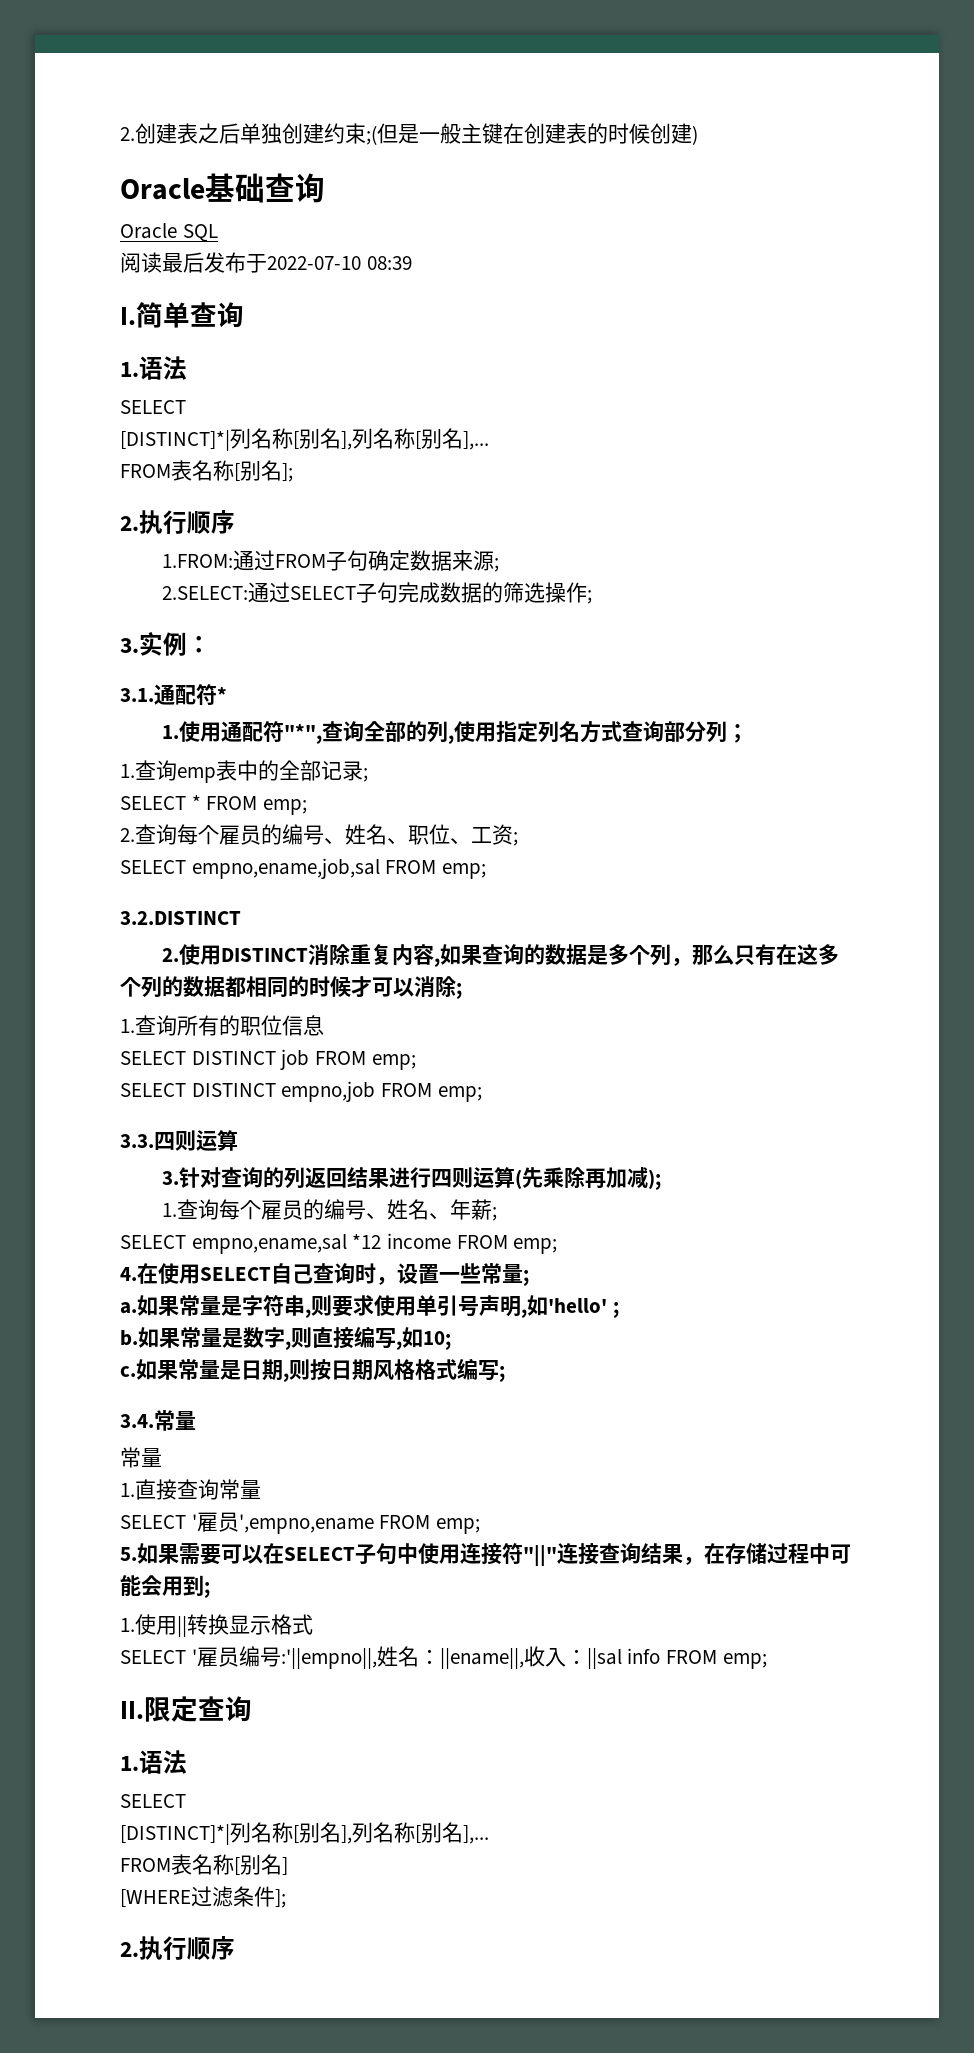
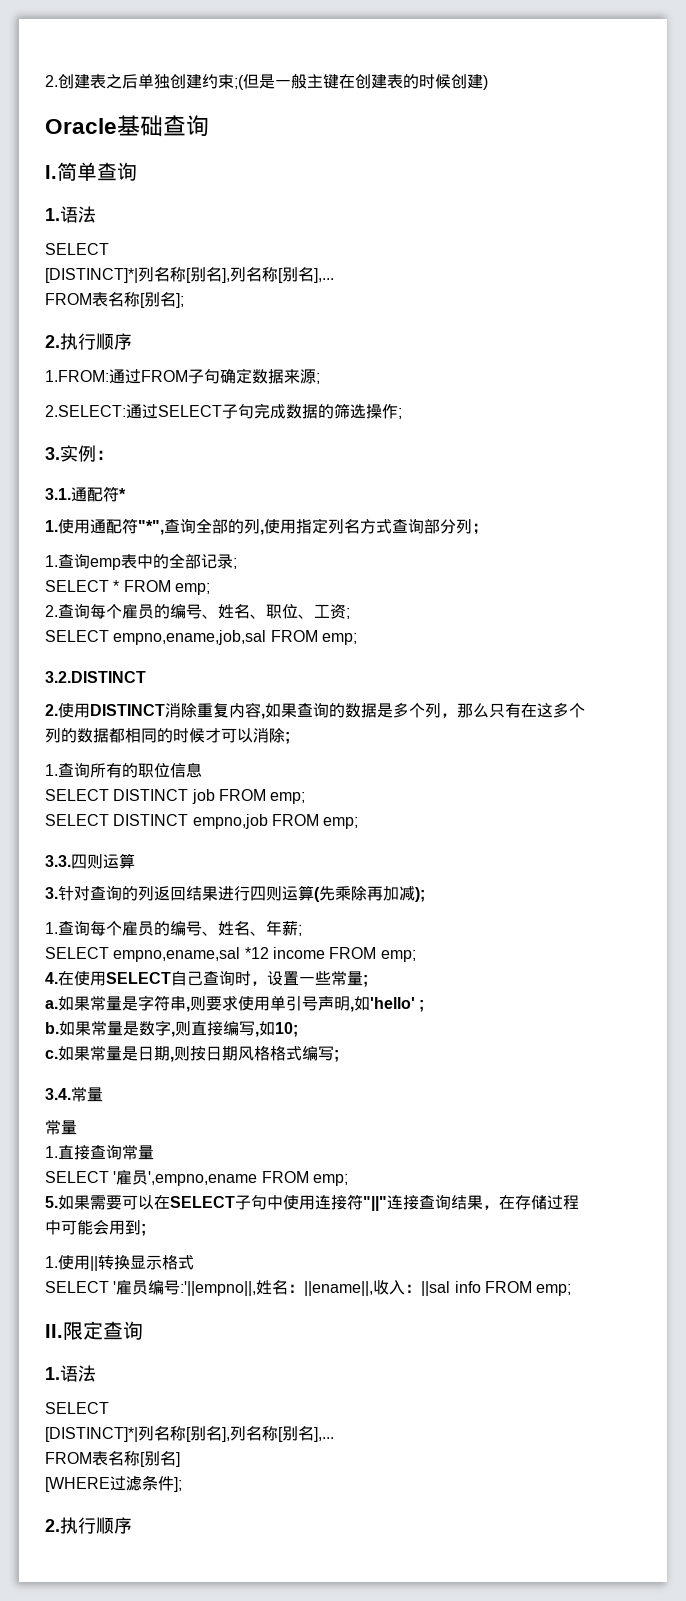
- Oracle SQL
- 阅读最后发布于2022-07-10 08:39

